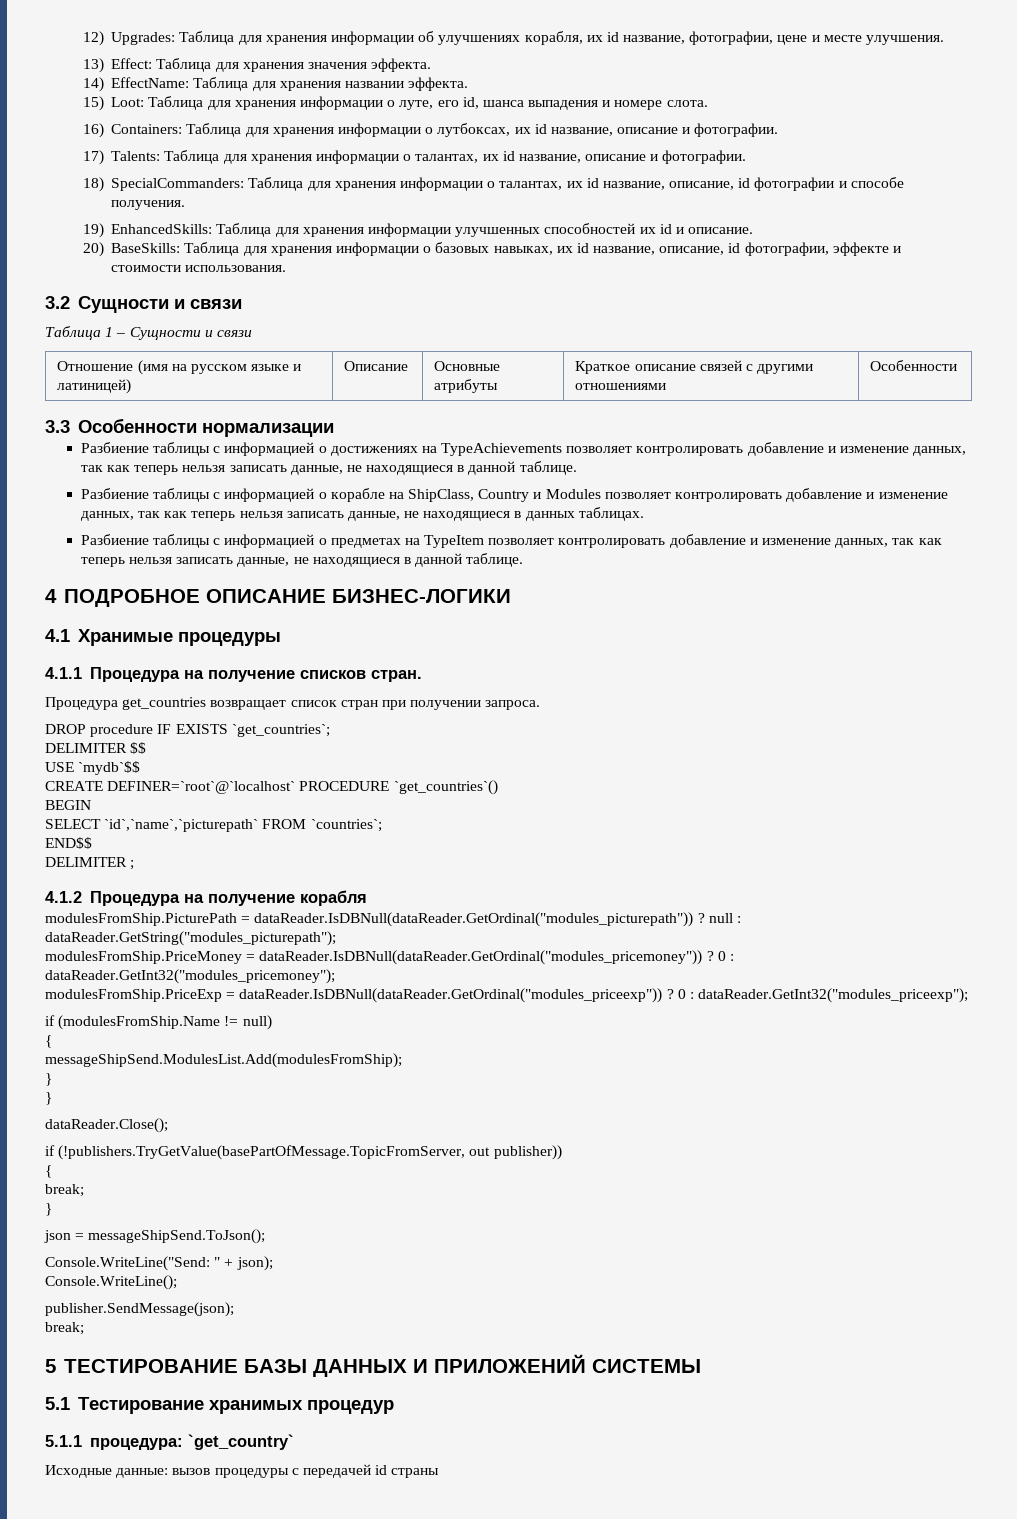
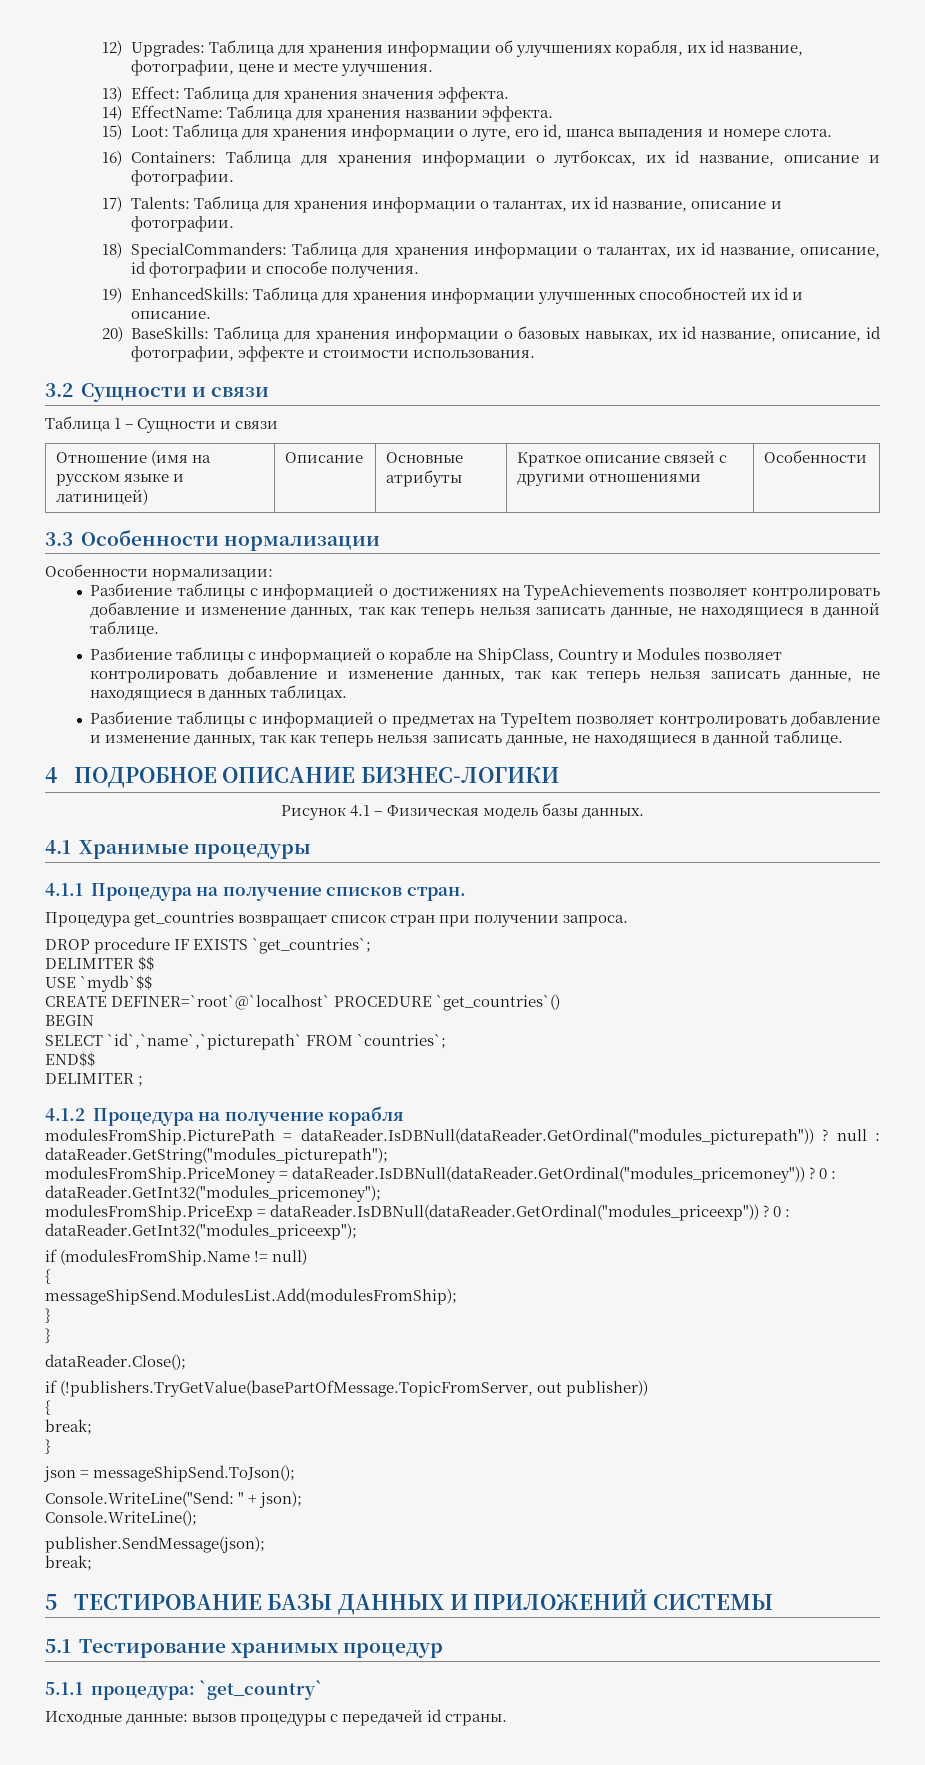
+ Особенности нормализации:
+ Рисунок 4.1 – Физическая модель базы данных.
- Исходные данные: вызов процедуры с передачей id страны
+ Исходные данные: вызов процедуры с передачей id страны.

